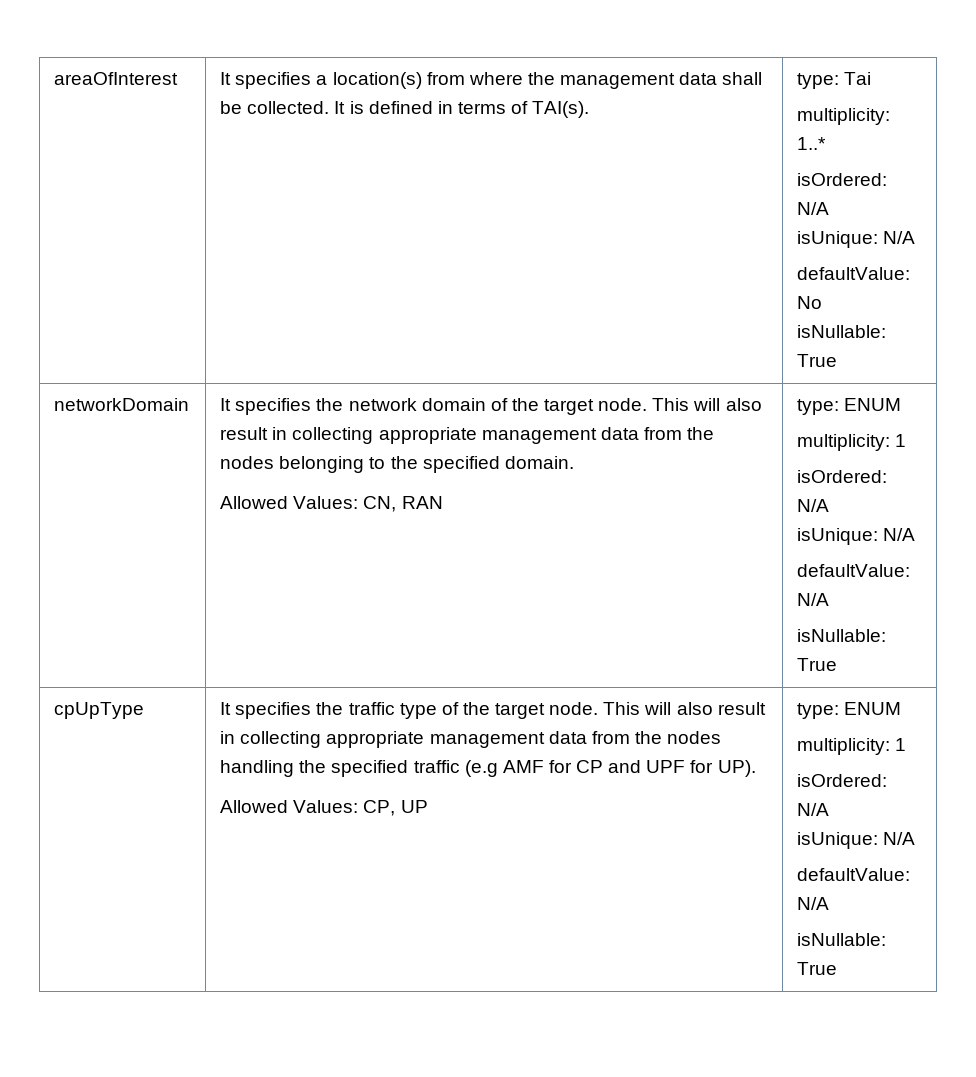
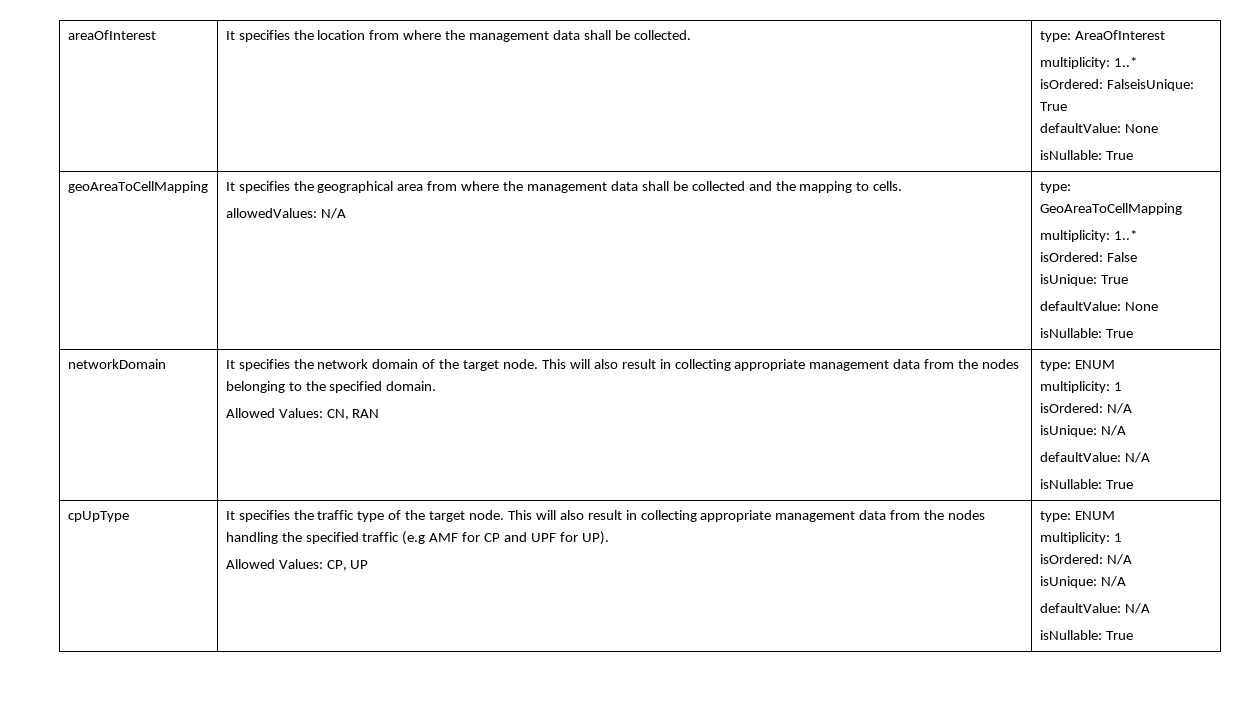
- areaOfInterest | It specifies a location(s) from where the management data shall be collected. It is defined in terms of TAI(s). | type: Tai
+ areaOfInterest | It specifies the location from where the management data shall be collected. | type: AreaOfInterest
  multiplicity: 1..*
- isOrdered: N/A
- isUnique: N/A
- defaultValue: No
+ isOrdered: FalseisUnique: True
+ defaultValue: None
+ isNullable: True
+ geoAreaToCellMapping | It specifies the geographical area from where the management data shall be collected and the mapping to cells.
+ allowedValues: N/A | type: GeoAreaToCellMapping
+ multiplicity: 1..*
+ isOrdered: False
+ isUnique: True
+ defaultValue: None

